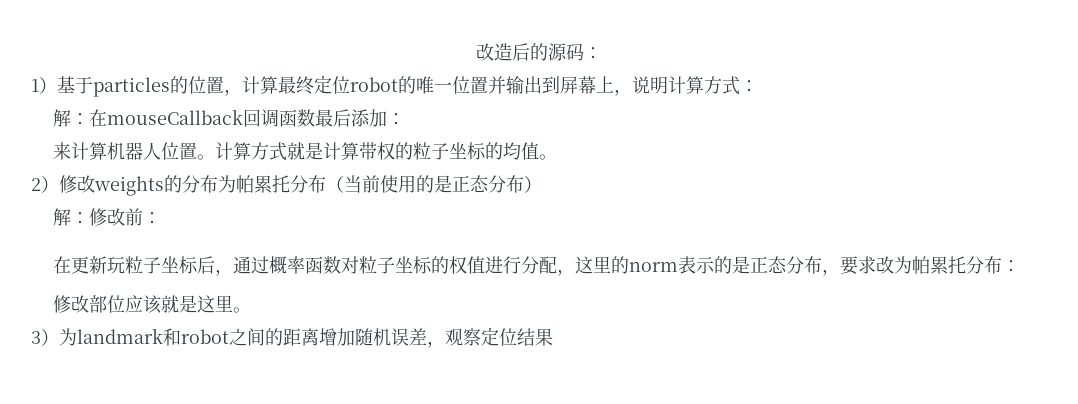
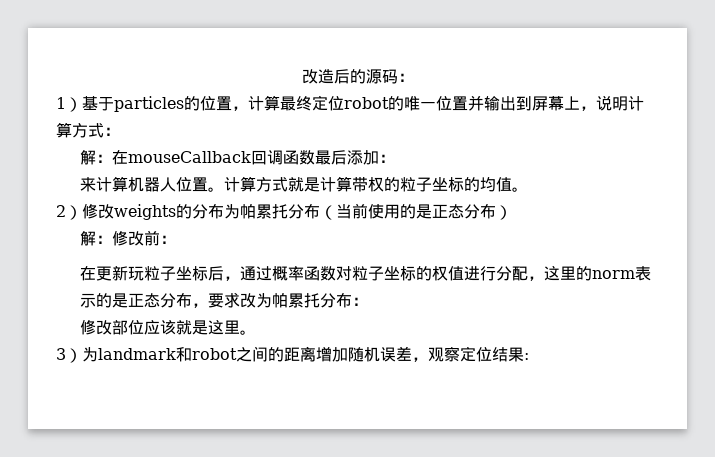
- 3）为landmark和robot之间的距离增加随机误差，观察定位结果
+ 3）为landmark和robot之间的距离增加随机误差，观察定位结果:

